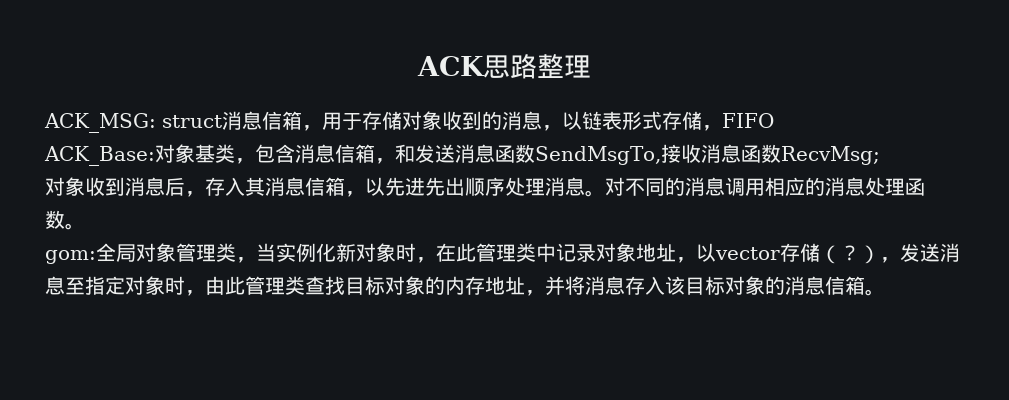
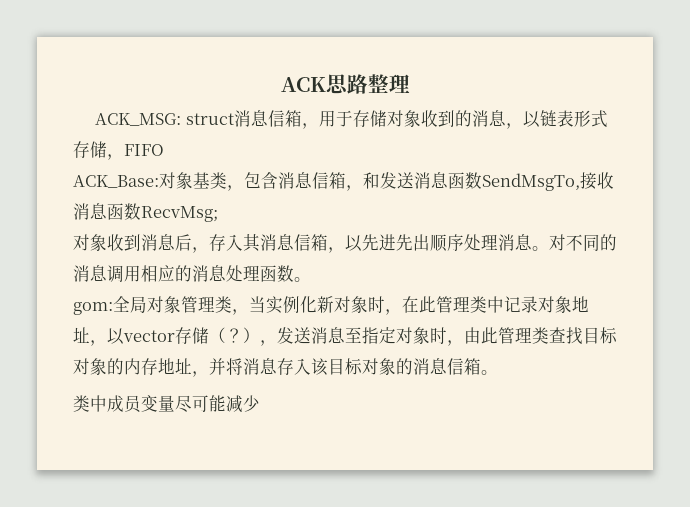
+ 类中成员变量尽可能减少

